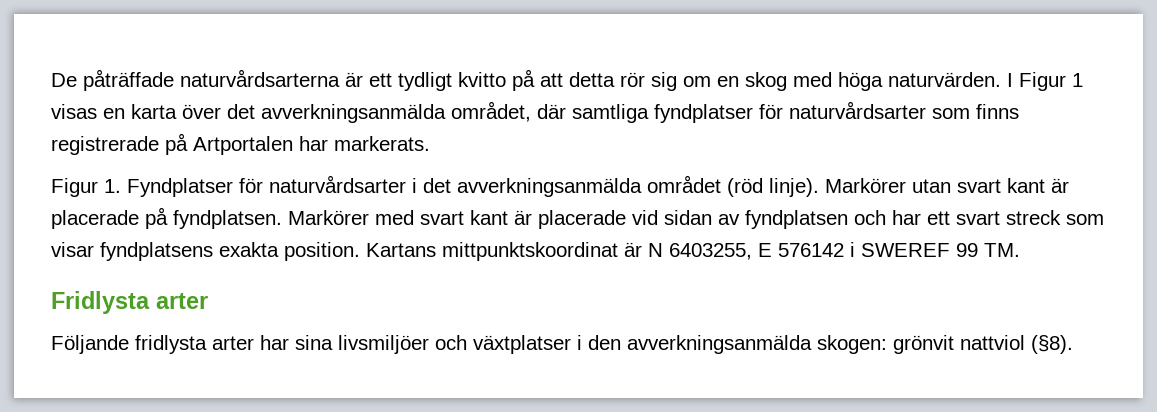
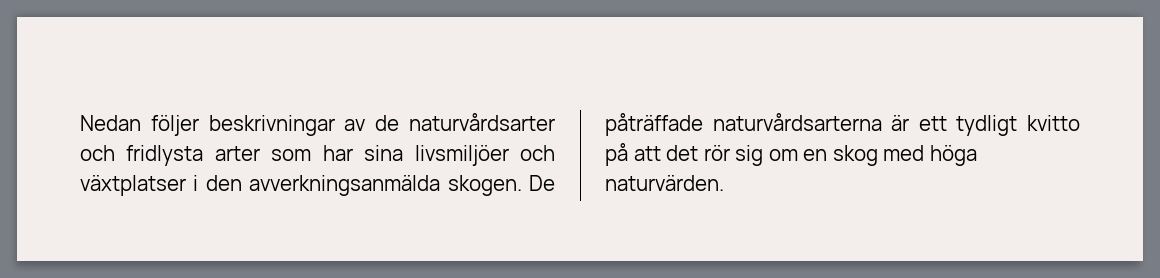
+ Nedan följer beskrivningar av de naturvårdsarter och fridlysta arter som har sina livsmiljöer och växtplatser i den avverkningsanmälda skogen.
- De påträffade naturvårdsarterna är ett tydligt kvitto på att detta rör sig om en skog med höga naturvärden. I Figur 1 visas en karta över det avverkningsanmälda området, där samtliga fyndplatser för naturvårdsarter som finns registrerade på Artportalen har markerats.
- Figur 1. Fyndplatser för naturvårdsarter i det avverkningsanmälda området (röd linje). Markörer utan svart kant är placerade på fyndplatsen. Markörer med svart kant är placerade vid sidan av fyndplatsen och har ett svart streck som visar fyndplatsens exakta position. Kartans mittpunktskoordinat är N 6403255, E 576142 i SWEREF 99 TM.
- Fridlysta arter
- Följande fridlysta arter har sina livsmiljöer och växtplatser i den avverkningsanmälda skogen: grönvit nattviol (§8).
+ De påträffade naturvårdsarterna är ett tydligt kvitto på att det rör sig om en skog med höga naturvärden.

